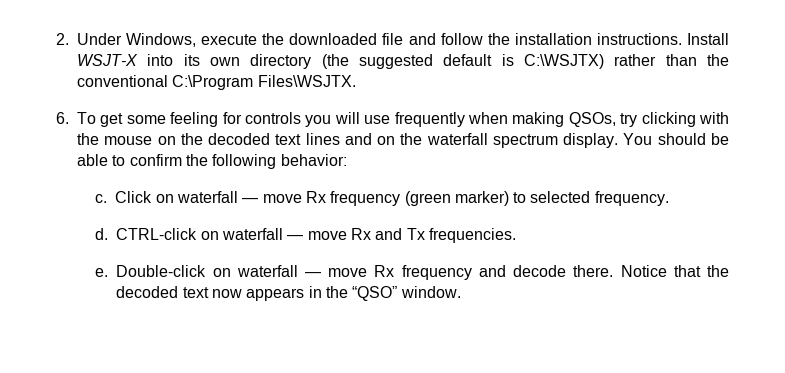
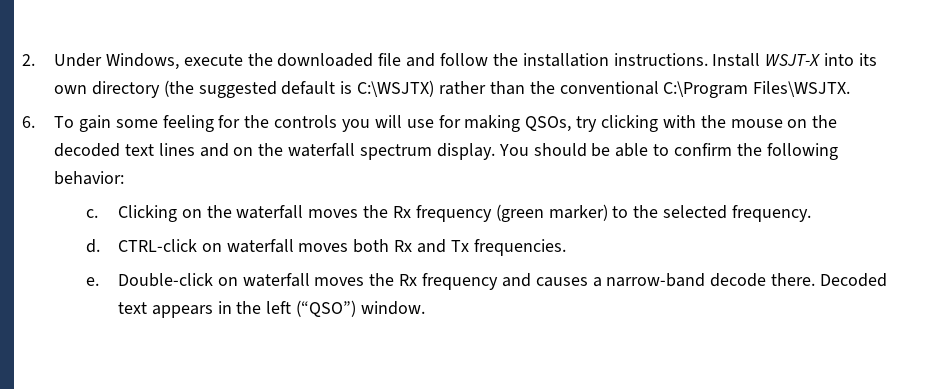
- 6. To get some feeling for controls you will use frequently when making QSOs, try clicking with the mouse on the decoded text lines and on the waterfall spectrum display.
+ 6. To gain some feeling for the controls you will use for making QSOs, try clicking with the mouse on the decoded text lines and on the waterfall spectrum display.
- Click on waterfall — move Rx frequency (green marker) to selected frequency.
+ Clicking on the waterfall moves the Rx frequency (green marker) to the selected frequency.
- CTRL-click on waterfall — move Rx and Tx frequencies.
+ CTRL-click on waterfall moves both Rx and Tx frequencies.
- Double-click on waterfall — move Rx frequency and decode there. Notice that the decoded text now appears in the “QSO” window.
+ Double-click on waterfall moves the Rx frequency and causes a narrow-band decode there. Decoded text appears in the left (“QSO”) window.

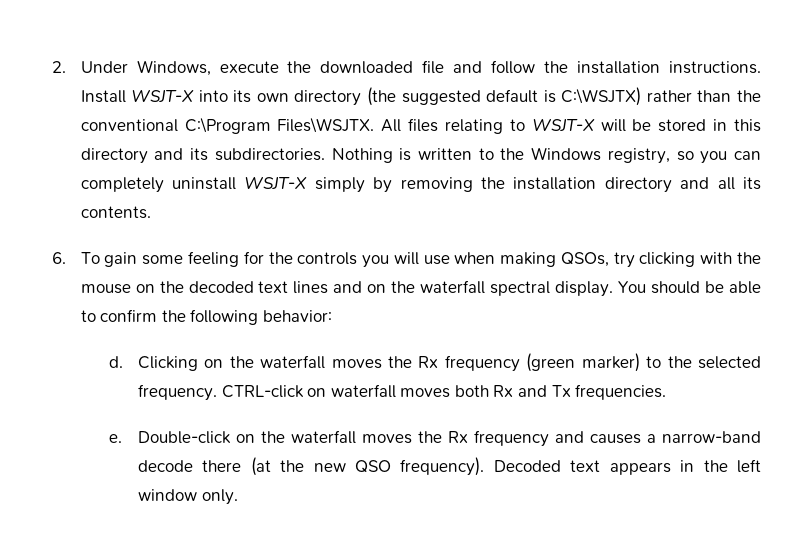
+ All files relating to WSJT-X will be stored in this directory and its subdirectories. Nothing is written to the Windows registry, so you can completely uninstall WSJT-X simply by removing the installation directory and all its contents.
- 6. To gain some feeling for the controls you will use for making QSOs, try clicking with the mouse on the decoded text lines and on the waterfall spectrum display.
+ 6. To gain some feeling for the controls you will use when making QSOs, try clicking with the mouse on the decoded text lines and on the waterfall spectral display.
- c.
+ d.
- Clicking on the waterfall moves the Rx frequency (green marker) to the selected frequency.
- d. CTRL-click on waterfall moves both Rx and Tx frequencies.
+ Clicking on the waterfall moves the Rx frequency (green marker) to the selected frequency. CTRL-click on waterfall moves both Rx and Tx frequencies.
- Double-click on waterfall moves the Rx frequency and causes a narrow-band decode there.
+ Double-click on the waterfall moves the Rx frequency and causes a narrow-band decode there (at the new QSO frequency).
- Decoded text appears in the left (“QSO”) window.
+ Decoded text appears in the left window only.

